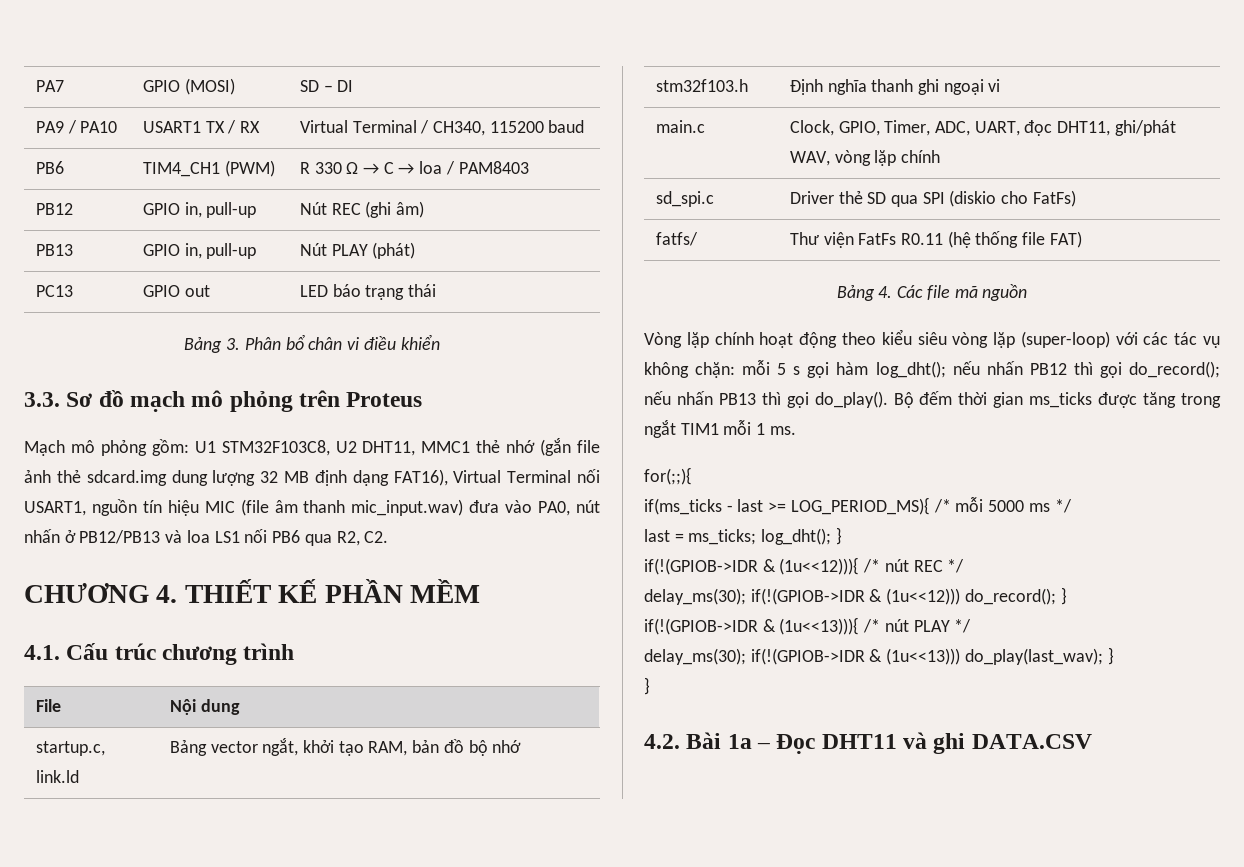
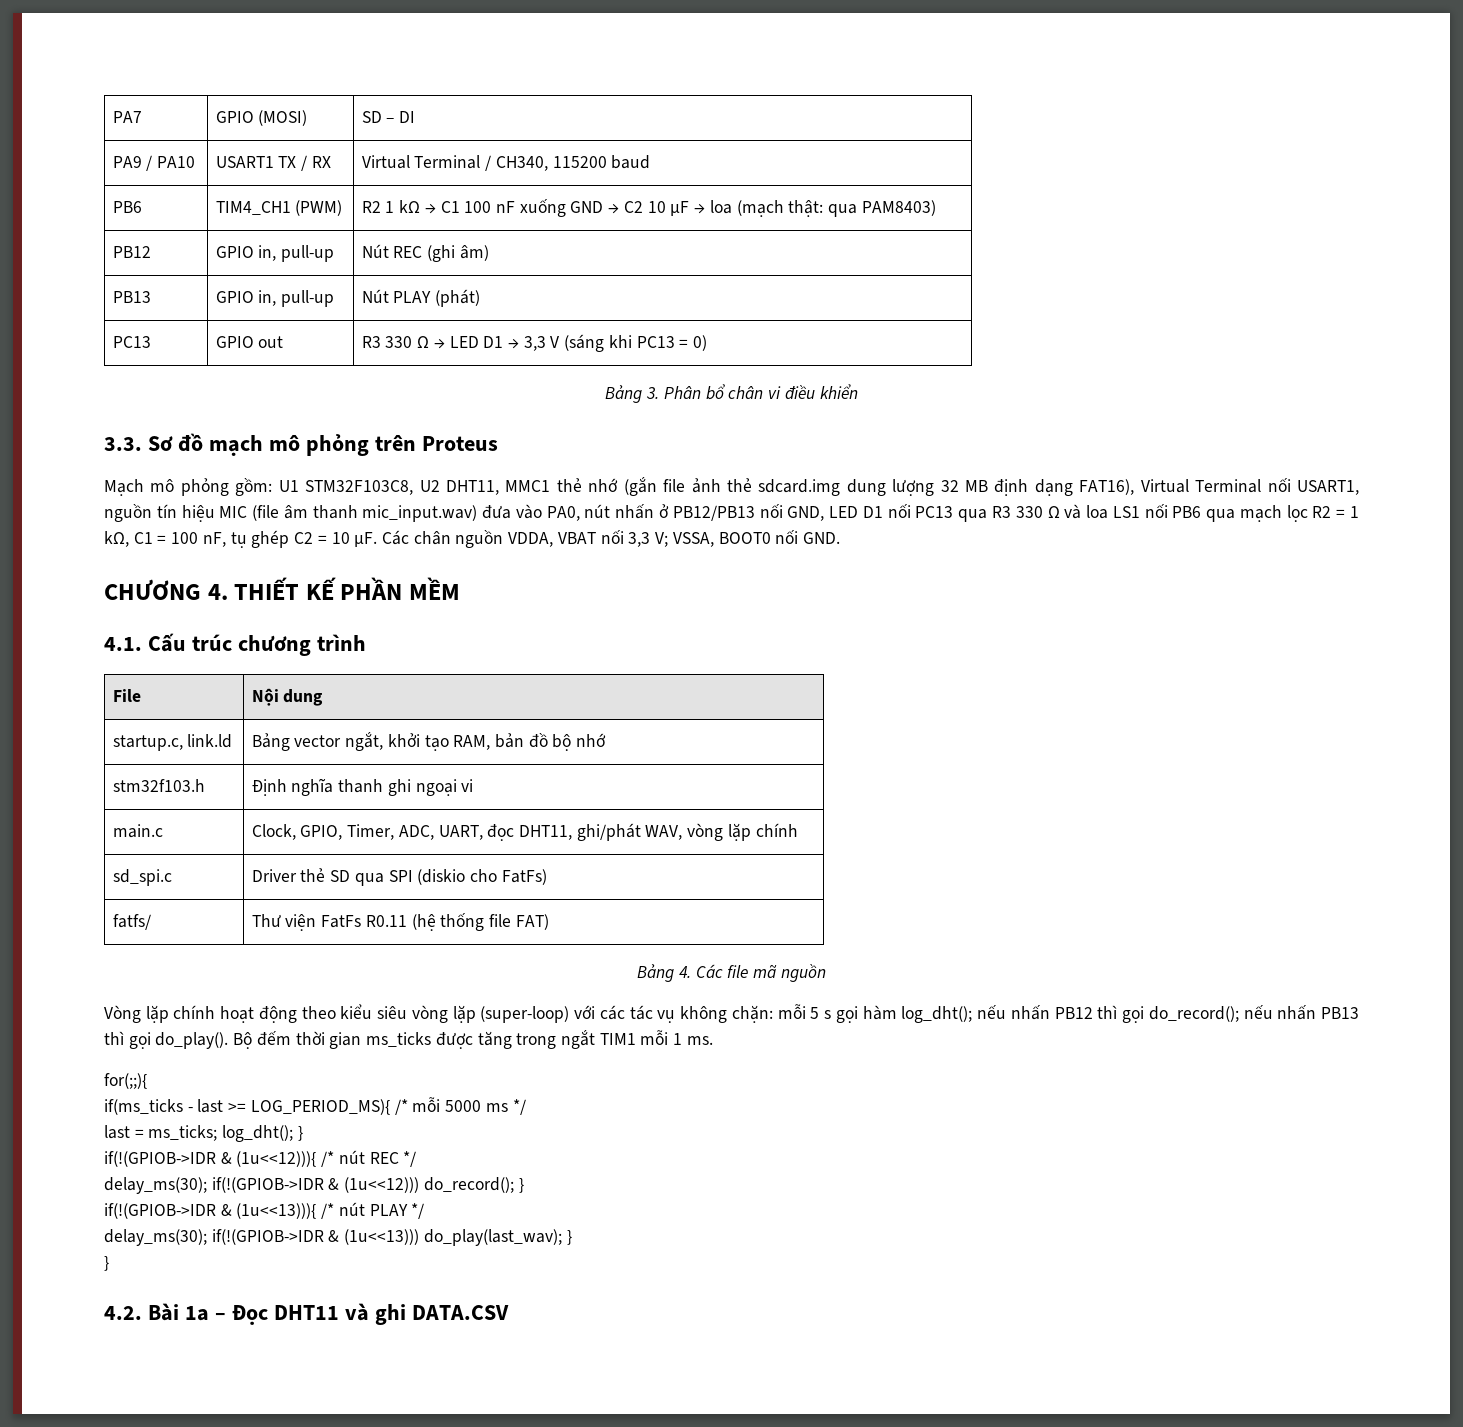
- PB6 | TIM4_CH1 (PWM) | R 330 Ω → C → loa / PAM8403
+ PB6 | TIM4_CH1 (PWM) | R2 1 kΩ → C1 100 nF xuống GND → C2 10 µF → loa (mạch thật: qua PAM8403)
- PC13 | GPIO out | LED báo trạng thái
+ PC13 | GPIO out | R3 330 Ω → LED D1 → 3,3 V (sáng khi PC13 = 0)
- Mạch mô phỏng gồm: U1 STM32F103C8, U2 DHT11, MMC1 thẻ nhớ (gắn file ảnh thẻ sdcard.img dung lượng 32 MB định dạng FAT16), Virtual Terminal nối USART1, nguồn tín hiệu MIC (file âm thanh mic_input.wav) đưa vào PA0, nút nhấn ở PB12/PB13 và loa LS1 nối PB6 qua R2, C2.
+ Mạch mô phỏng gồm: U1 STM32F103C8, U2 DHT11, MMC1 thẻ nhớ (gắn file ảnh thẻ sdcard.img dung lượng 32 MB định dạng FAT16), Virtual Terminal nối USART1, nguồn tín hiệu MIC (file âm thanh mic_input.wav) đưa vào PA0, nút nhấn ở PB12/PB13 nối GND, LED D1 nối PC13 qua R3 330 Ω và loa LS1 nối PB6 qua mạch lọc R2 = 1 kΩ, C1 = 100 nF, tụ ghép C2 = 10 µF. Các chân nguồn VDDA, VBAT nối 3,3 V; VSSA, BOOT0 nối GND.

